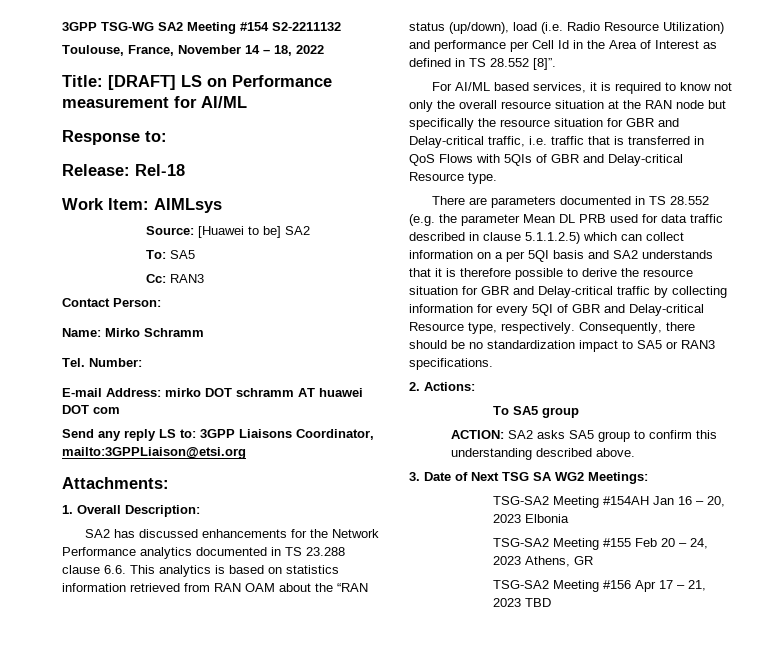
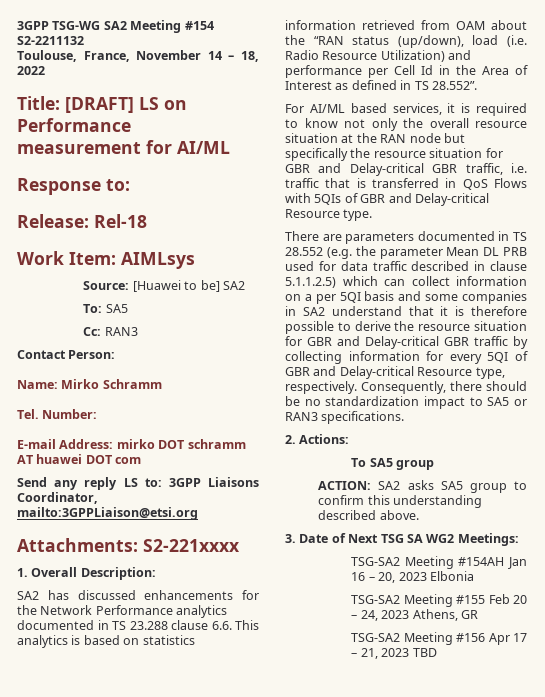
- Attachments:
+ Attachments: S2-221xxxx
- SA2 has discussed enhancements for the Network Performance analytics documented in TS 23.288 clause 6.6. This analytics is based on statistics information retrieved from RAN OAM about the “RAN status (up/down), load (i.e. Radio Resource Utilization) and performance per Cell Id in the Area of Interest as defined in TS 28.552 [8]”.
+ SA2 has discussed enhancements for the Network Performance analytics documented in TS 23.288 clause 6.6. This analytics is based on statistics information retrieved from OAM about the “RAN status (up/down), load (i.e. Radio Resource Utilization) and performance per Cell Id in the Area of Interest as defined in TS 28.552”.
- For AI/ML based services, it is required to know not only the overall resource situation at the RAN node but specifically the resource situation for GBR and Delay-critical traffic, i.e. traffic that is transferred in QoS Flows with 5QIs of GBR and Delay-critical Resource type.
+ For AI/ML based services, it is required to know not only the overall resource situation at the RAN node but specifically the resource situation for GBR and Delay-critical GBR traffic, i.e. traffic that is transferred in QoS Flows with 5QIs of GBR and Delay-critical Resource type.
- There are parameters documented in TS 28.552 (e.g. the parameter Mean DL PRB used for data traffic described in clause 5.1.1.2.5) which can collect information on a per 5QI basis and SA2 understands that it is therefore possible to derive the resource situation for GBR and Delay-critical traffic by collecting information for every 5QI of GBR and Delay-critical Resource type, respectively.
+ There are parameters documented in TS 28.552 (e.g. the parameter Mean DL PRB used for data traffic described in clause 5.1.1.2.5) which can collect information on a per 5QI basis and some companies in SA2 understand that it is therefore possible to derive the resource situation for GBR and Delay-critical GBR traffic by collecting information for every 5QI of GBR and Delay-critical Resource type, respectively.

